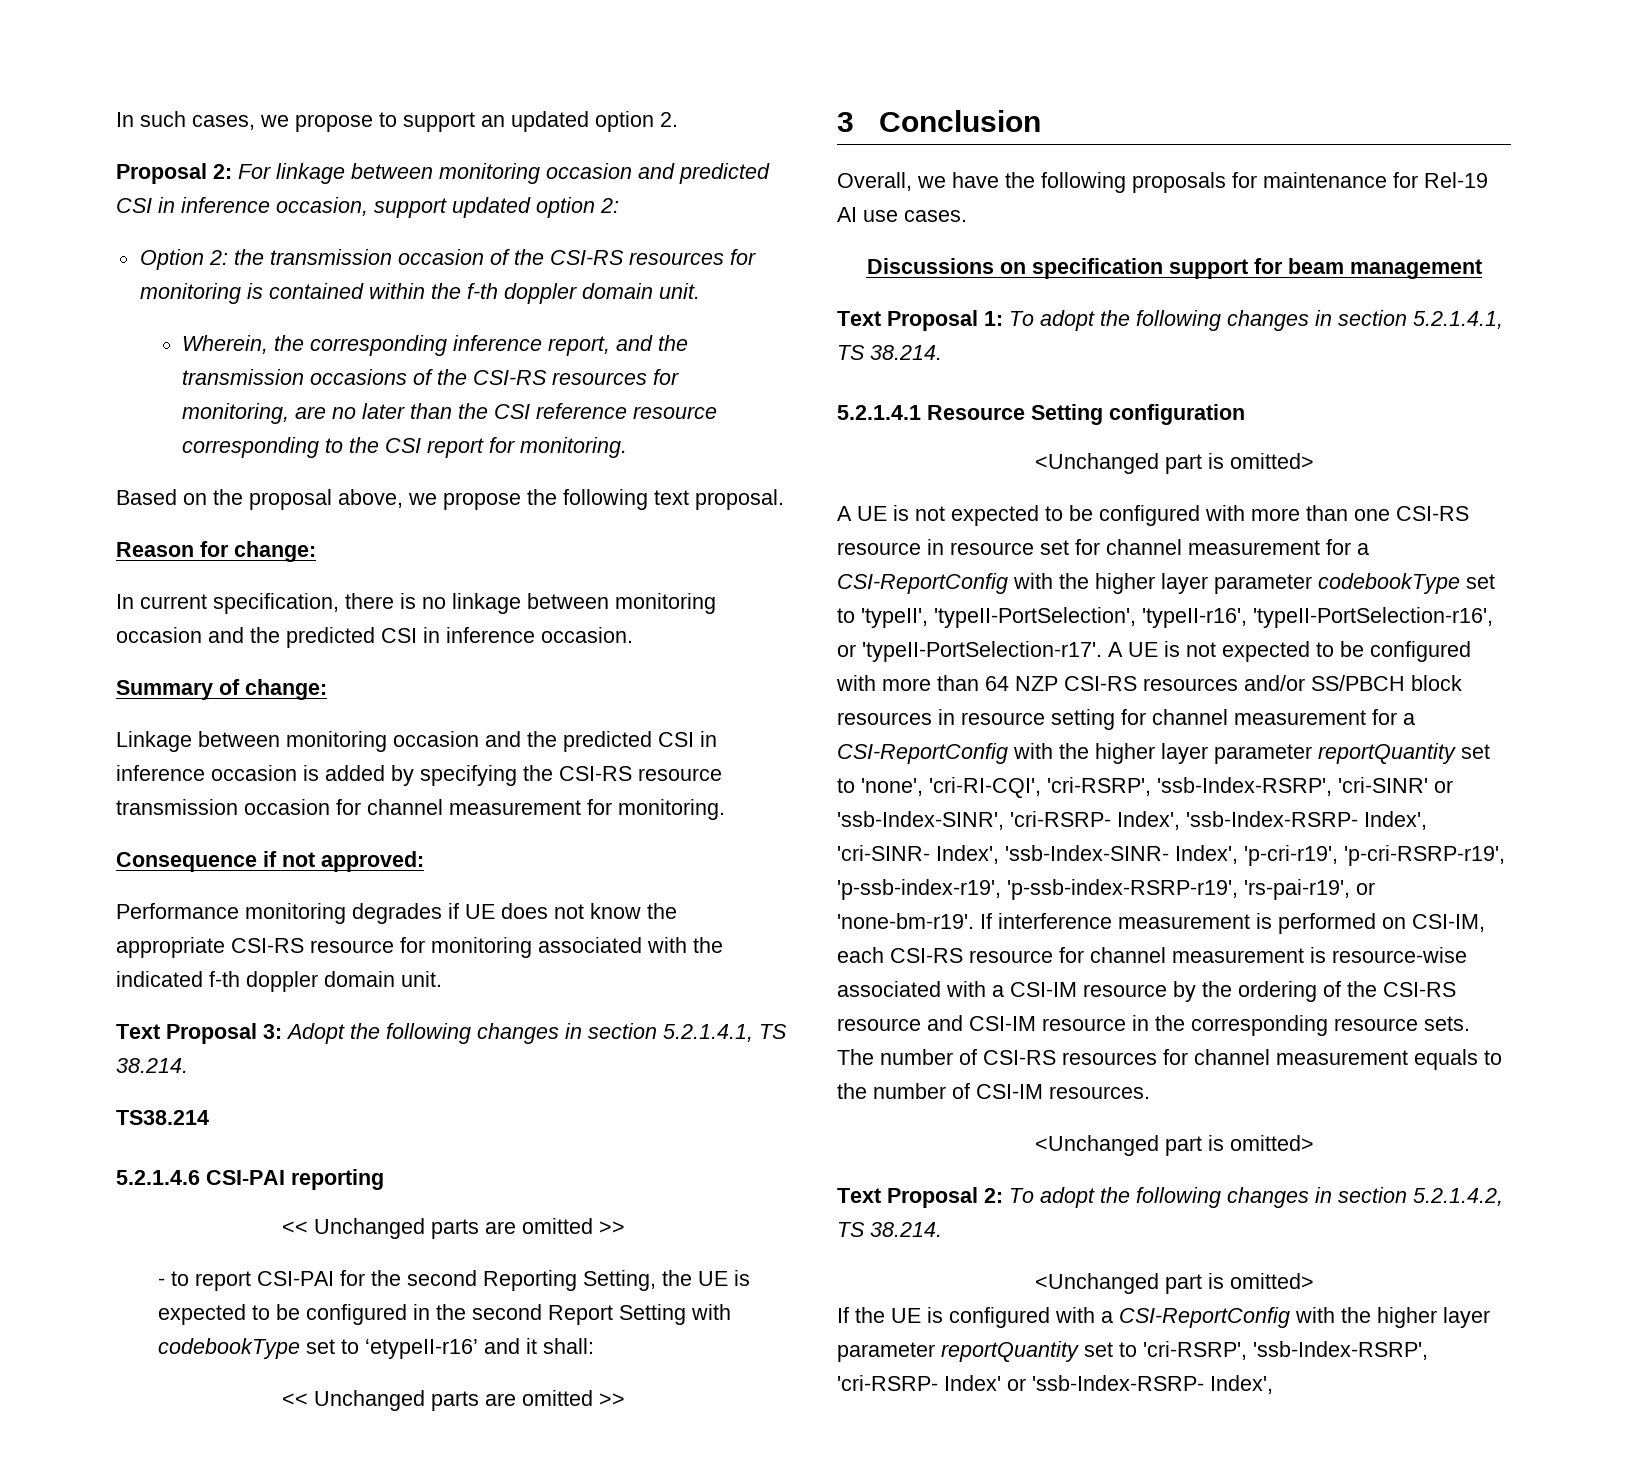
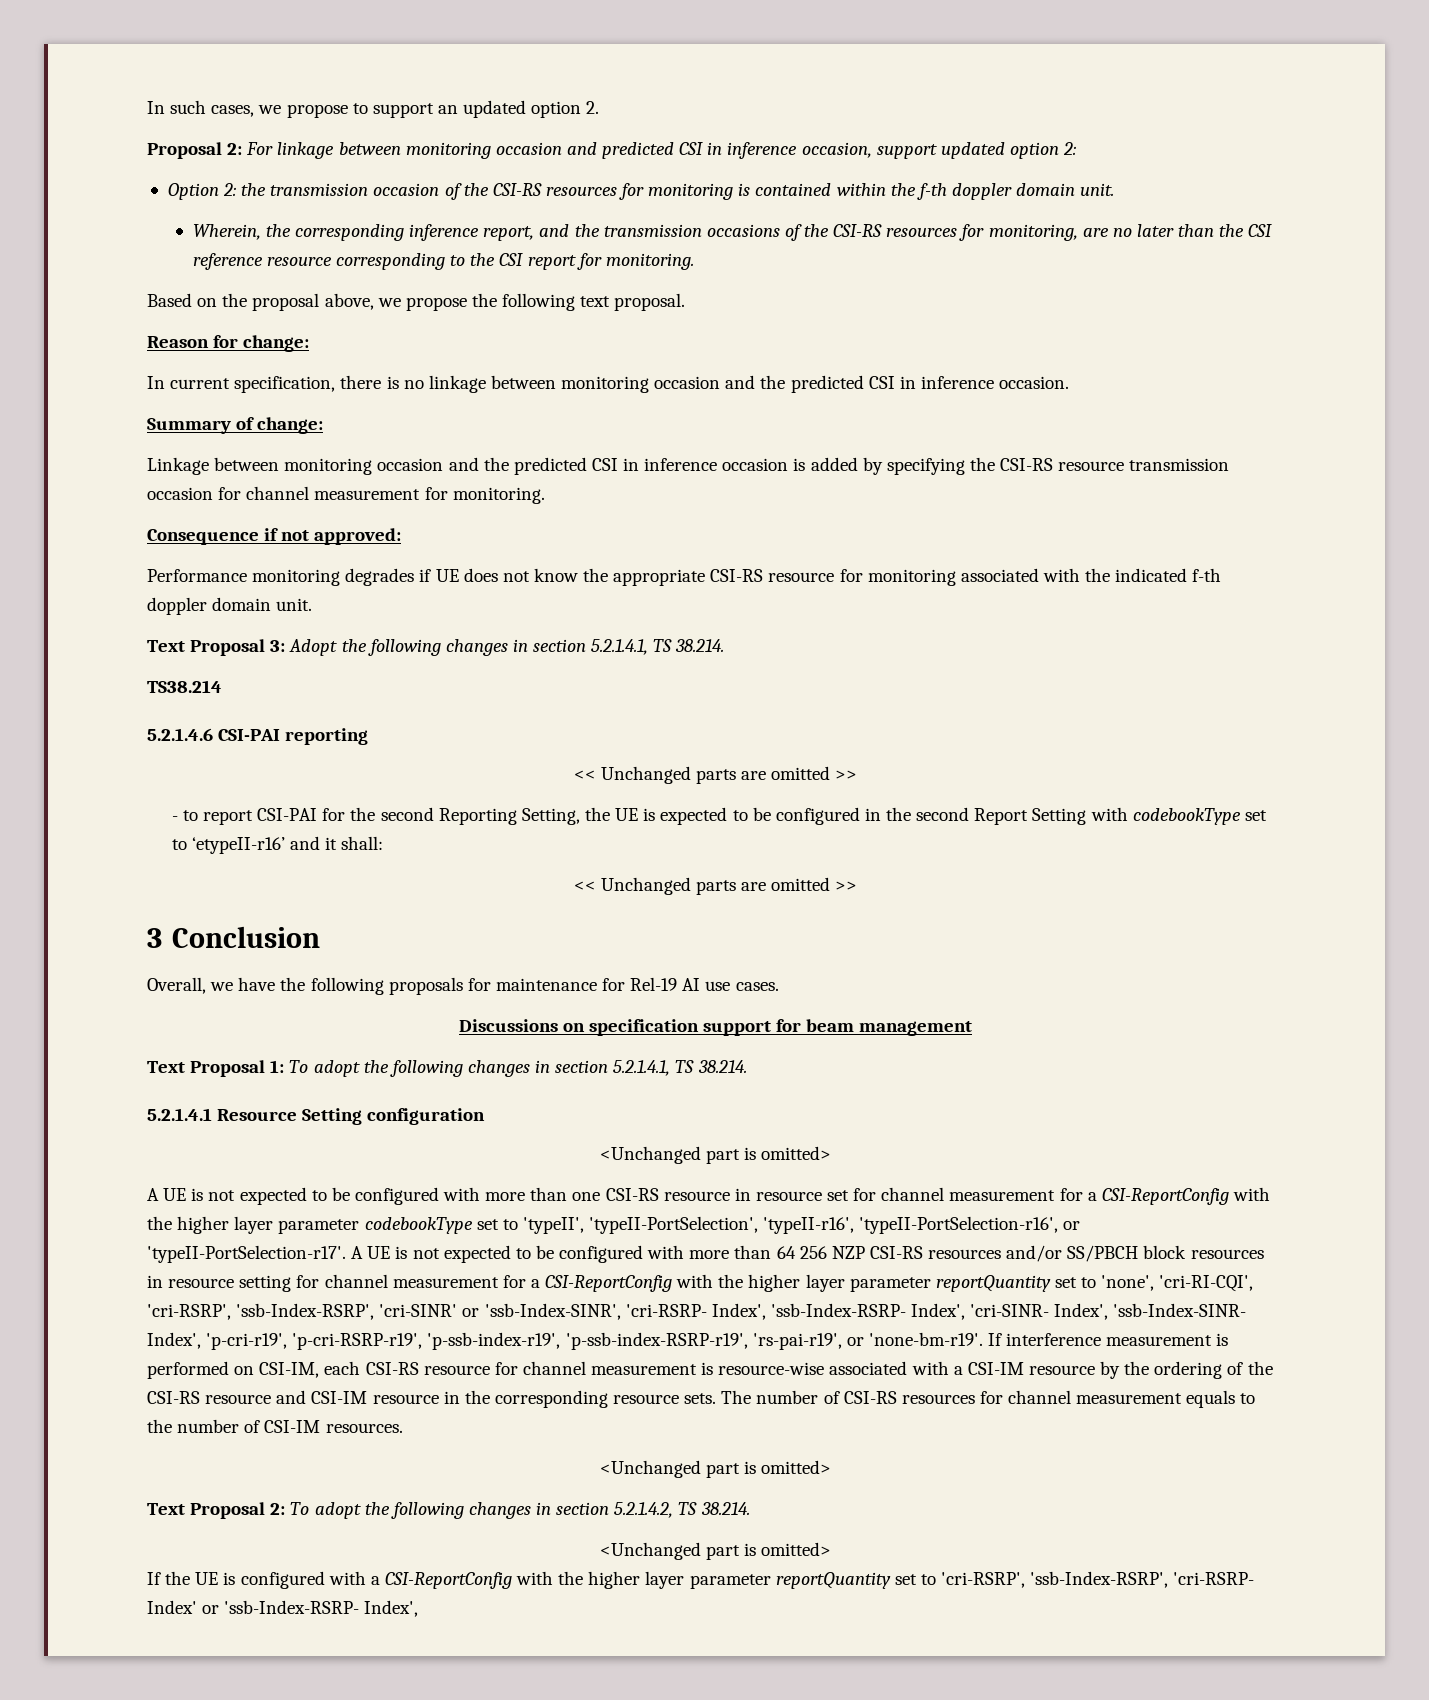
- A UE is not expected to be configured with more than 64 NZP CSI-RS resources and/or SS/PBCH block resources in resource setting for channel measurement for a CSI-ReportConfig with the higher layer parameter reportQuantity set to 'none', 'cri-RI-CQI', 'cri-RSRP', 'ssb-Index-RSRP', 'cri-SINR' or 'ssb-Index-SINR', 'cri-RSRP- Index', 'ssb-Index-RSRP- Index', 'cri-SINR- Index', 'ssb-Index-SINR- Index', 'p-cri-r19', 'p-cri-RSRP-r19', 'p-ssb-index-r19', 'p-ssb-index-RSRP-r19', 'rs-pai-r19', or 'none-bm-r19'.
+ A UE is not expected to be configured with more than 64 256 NZP CSI-RS resources and/or SS/PBCH block resources in resource setting for channel measurement for a CSI-ReportConfig with the higher layer parameter reportQuantity set to 'none', 'cri-RI-CQI', 'cri-RSRP', 'ssb-Index-RSRP', 'cri-SINR' or 'ssb-Index-SINR', 'cri-RSRP- Index', 'ssb-Index-RSRP- Index', 'cri-SINR- Index', 'ssb-Index-SINR- Index', 'p-cri-r19', 'p-cri-RSRP-r19', 'p-ssb-index-r19', 'p-ssb-index-RSRP-r19', 'rs-pai-r19', or 'none-bm-r19'.

